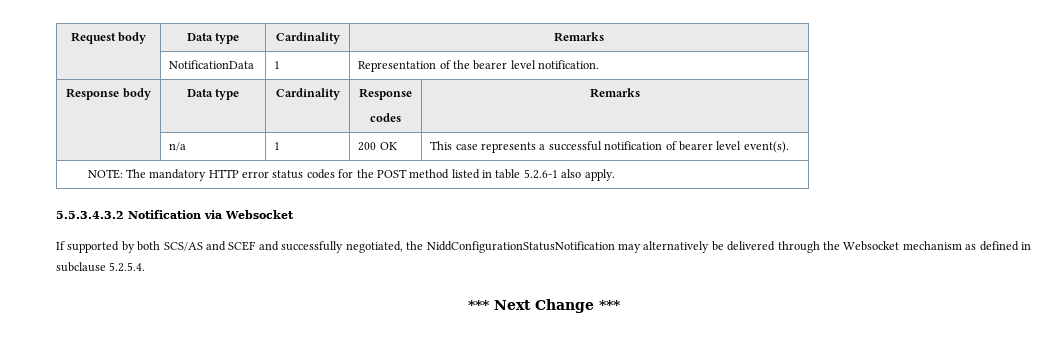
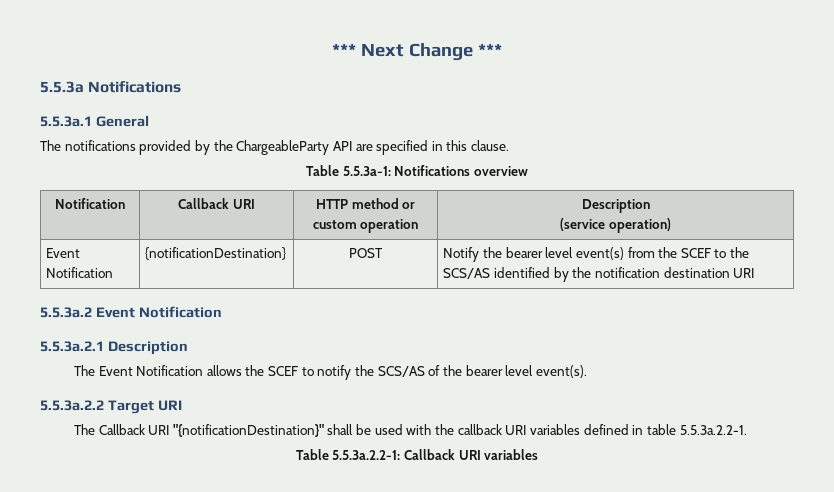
- Request body | Data type | Cardinality | Remarks
- | NotificationData | 1 | Representation of the bearer level notification.
- Response body | Data type | Cardinality | Response
- codes | Remarks
- | n/a | 1 | 200 OK | This case represents a successful notification of bearer level event(s).
- NOTE: The mandatory HTTP error status codes for the POST method listed in table 5.2.6-1 also apply.
- 5.5.3.4.3.2 Notification via Websocket
- If supported by both SCS/AS and SCEF and successfully negotiated, the NiddConfigurationStatusNotification may alternatively be delivered through the Websocket mechanism as defined in subclause 5.2.5.4.
  *** Next Change ***
+ 5.5.3a Notifications
+ 5.5.3a.1 General
+ The notifications provided by the ChargeableParty API are specified in this clause.
+ Table 5.5.3a-1: Notifications overview
+ Notification | Callback URI | HTTP method or custom operation | Description
+ (service operation)
+ Event Notification | {notificationDestination} | POST | Notify the bearer level event(s) from the SCEF to the SCS/AS identified by the notification destination URI
+ 5.5.3a.2 Event Notification
+ 5.5.3a.2.1 Description
+ The Event Notification allows the SCEF to notify the SCS/AS of the bearer level event(s).
+ 5.5.3a.2.2 Target URI
+ The Callback URI "{notificationDestination}" shall be used with the callback URI variables defined in table 5.5.3a.2.2-1.
+ Table 5.5.3a.2.2-1: Callback URI variables

